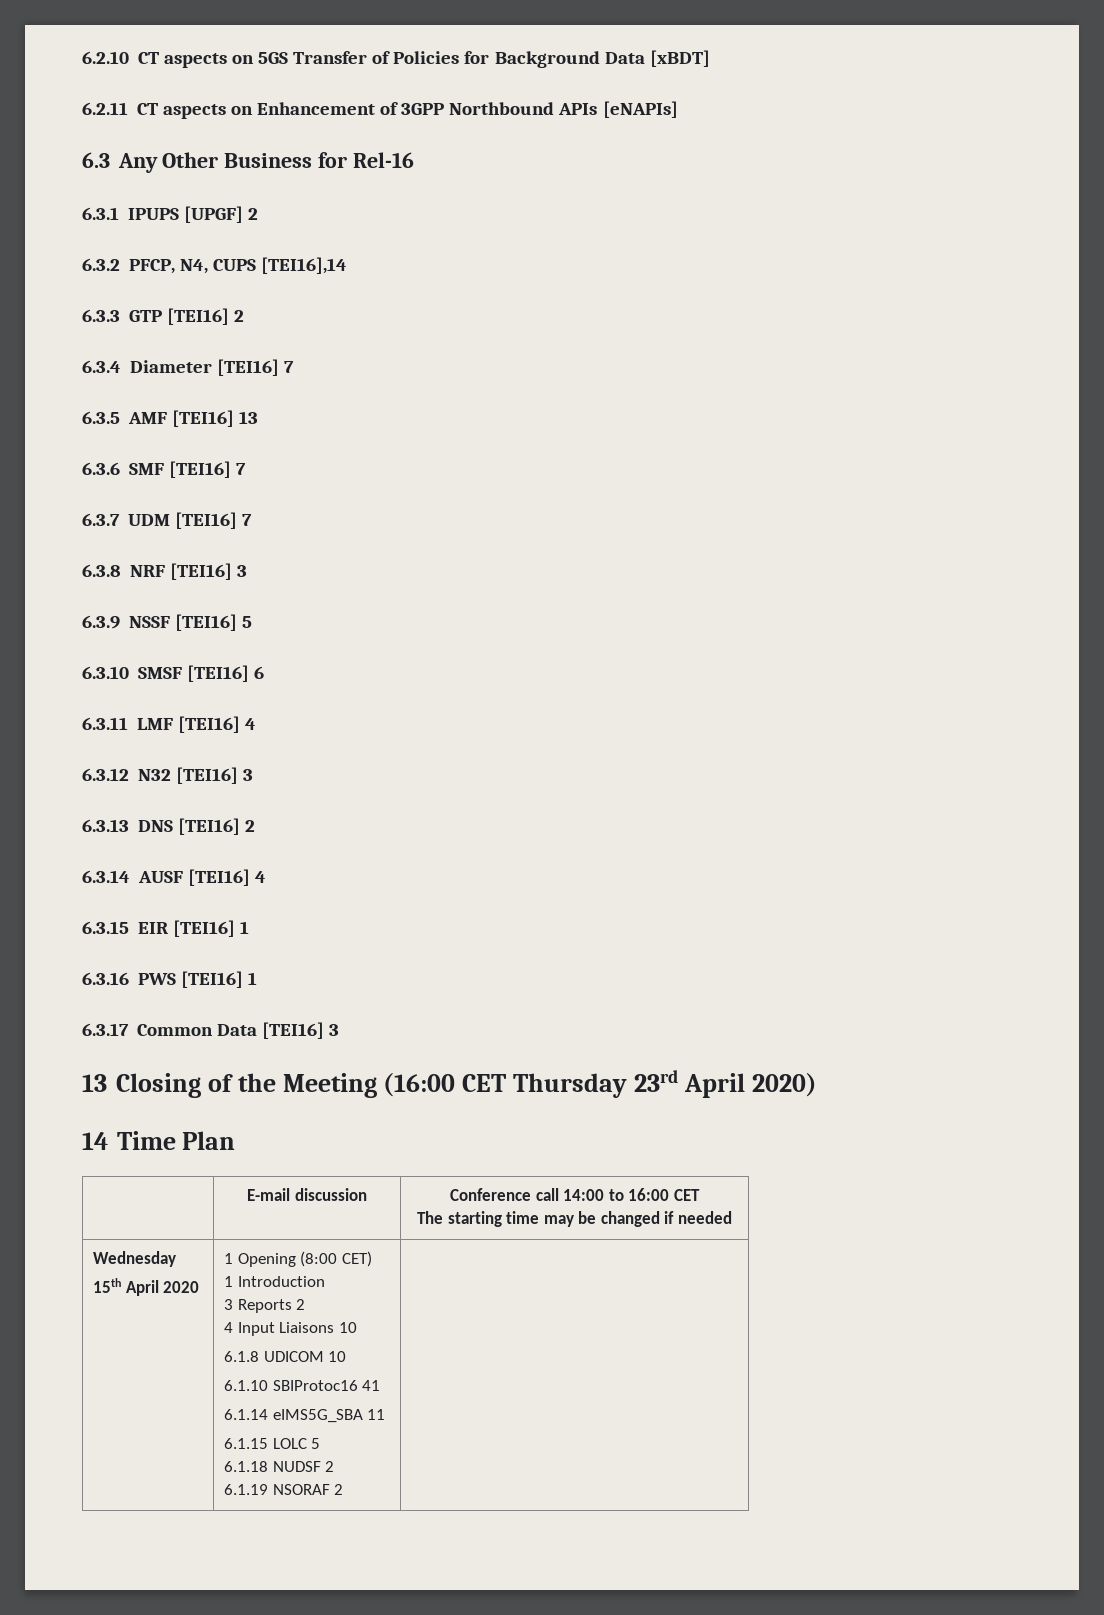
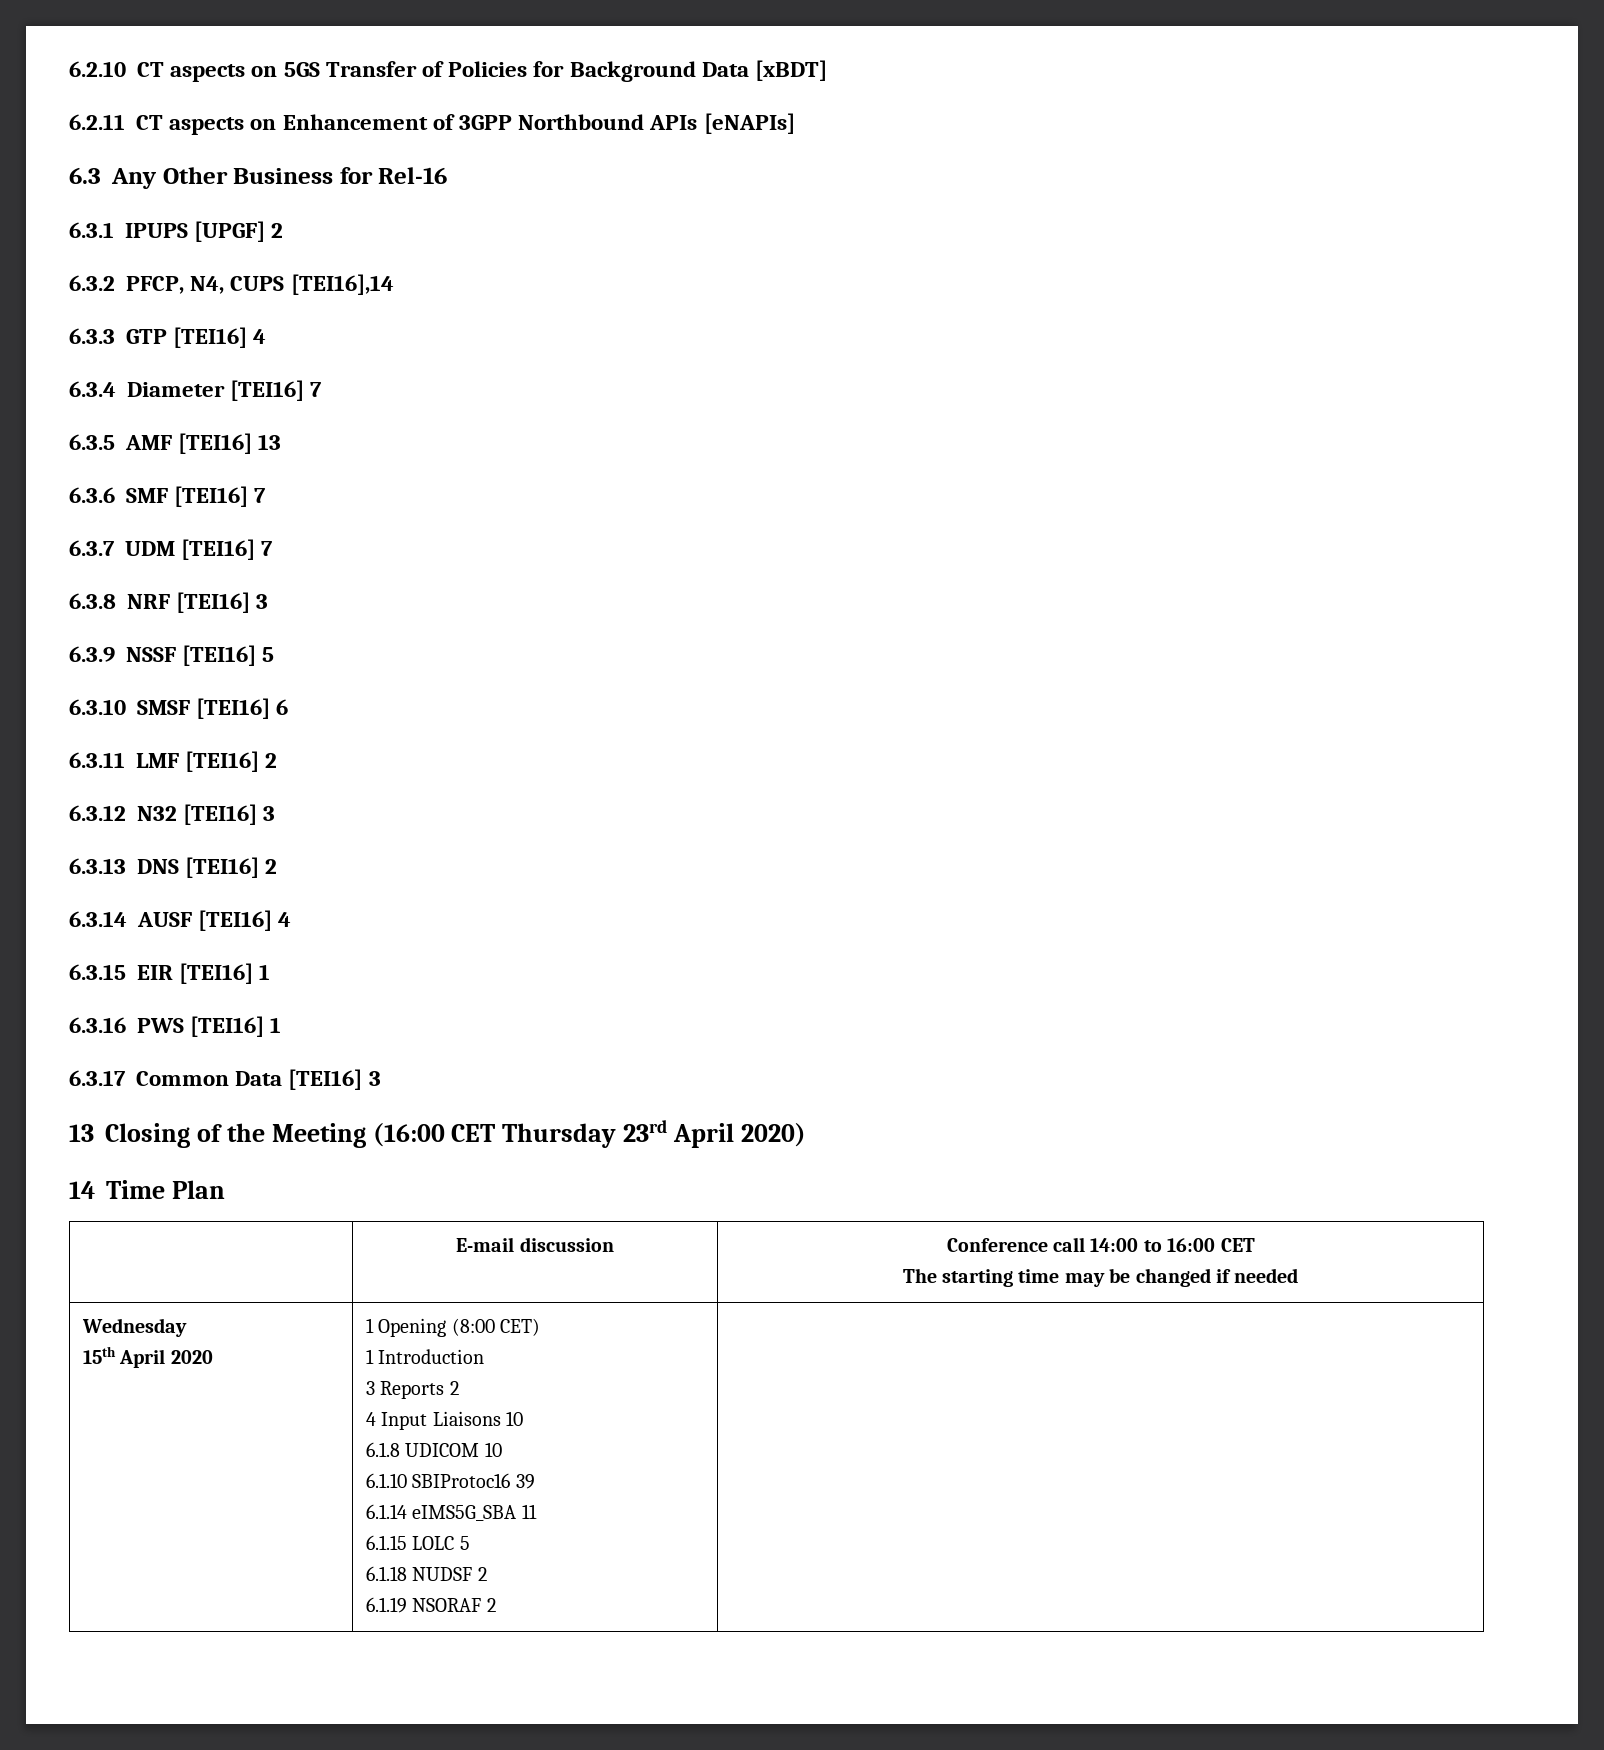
- 6.3.3 GTP [TEI16] 2
+ 6.3.3 GTP [TEI16] 4
- 6.3.11 LMF [TEI16] 4
+ 6.3.11 LMF [TEI16] 2
  Wednesday
  15th April 2020 | 1 Opening (8:00 CET)
  1 Introduction
  3 Reports 2
  4 Input Liaisons 10
  6.1.8 UDICOM 10
- 6.1.10 SBIProtoc16 41
+ 6.1.10 SBIProtoc16 39

